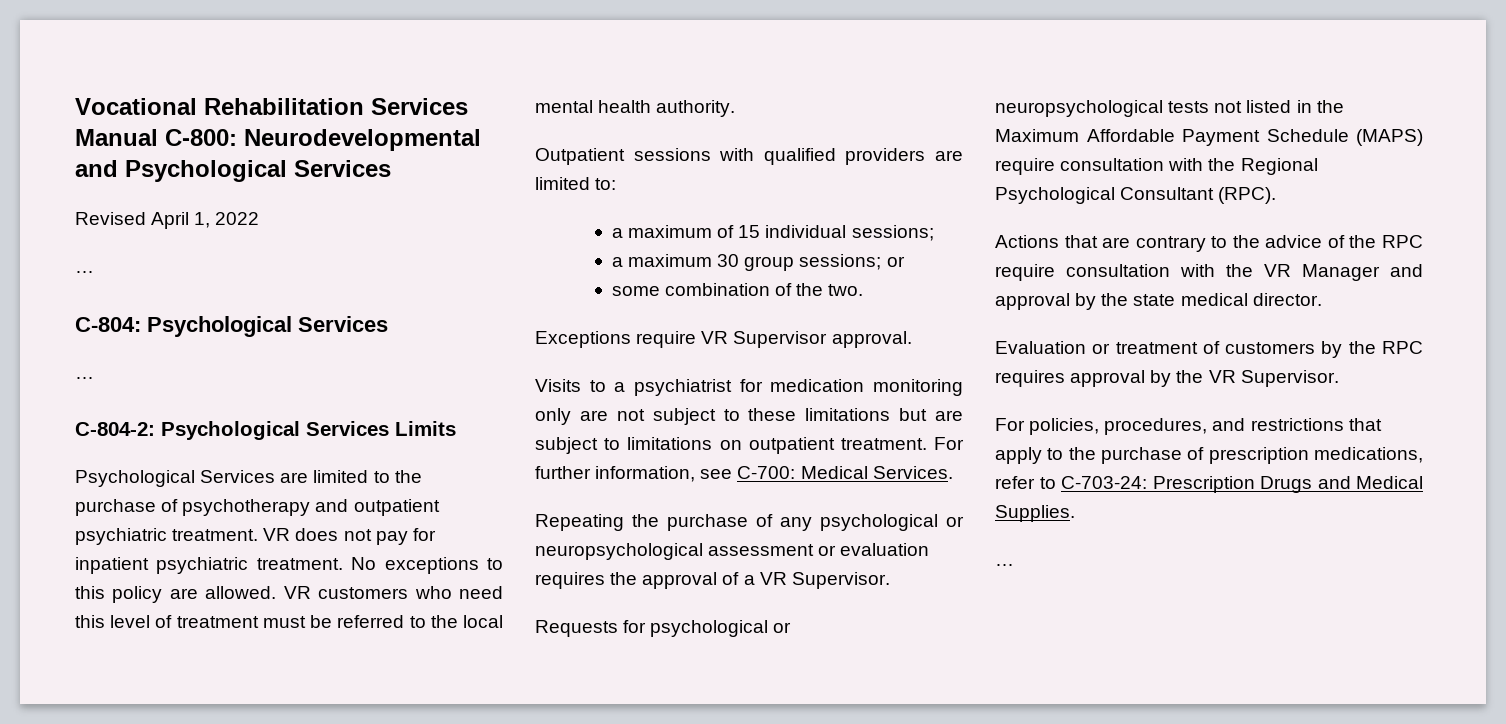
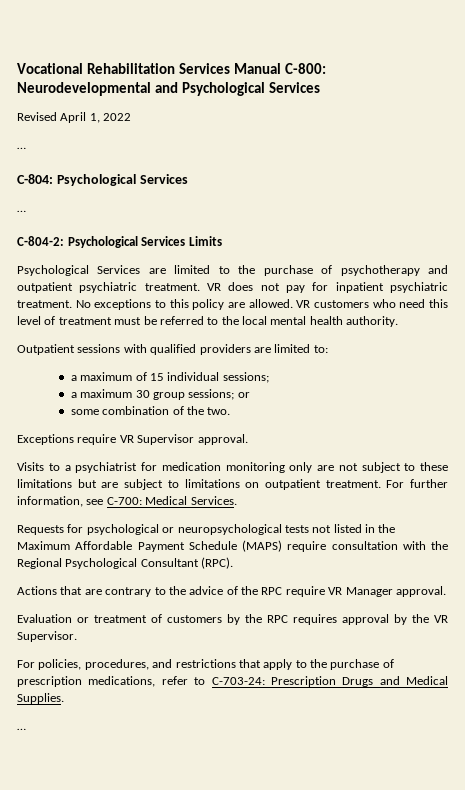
- Repeating the purchase of any psychological or neuropsychological assessment or evaluation requires the approval of a VR Supervisor.
- Actions that are contrary to the advice of the RPC require consultation with the VR Manager and approval by the state medical director.
+ Actions that are contrary to the advice of the RPC require VR Manager approval.

